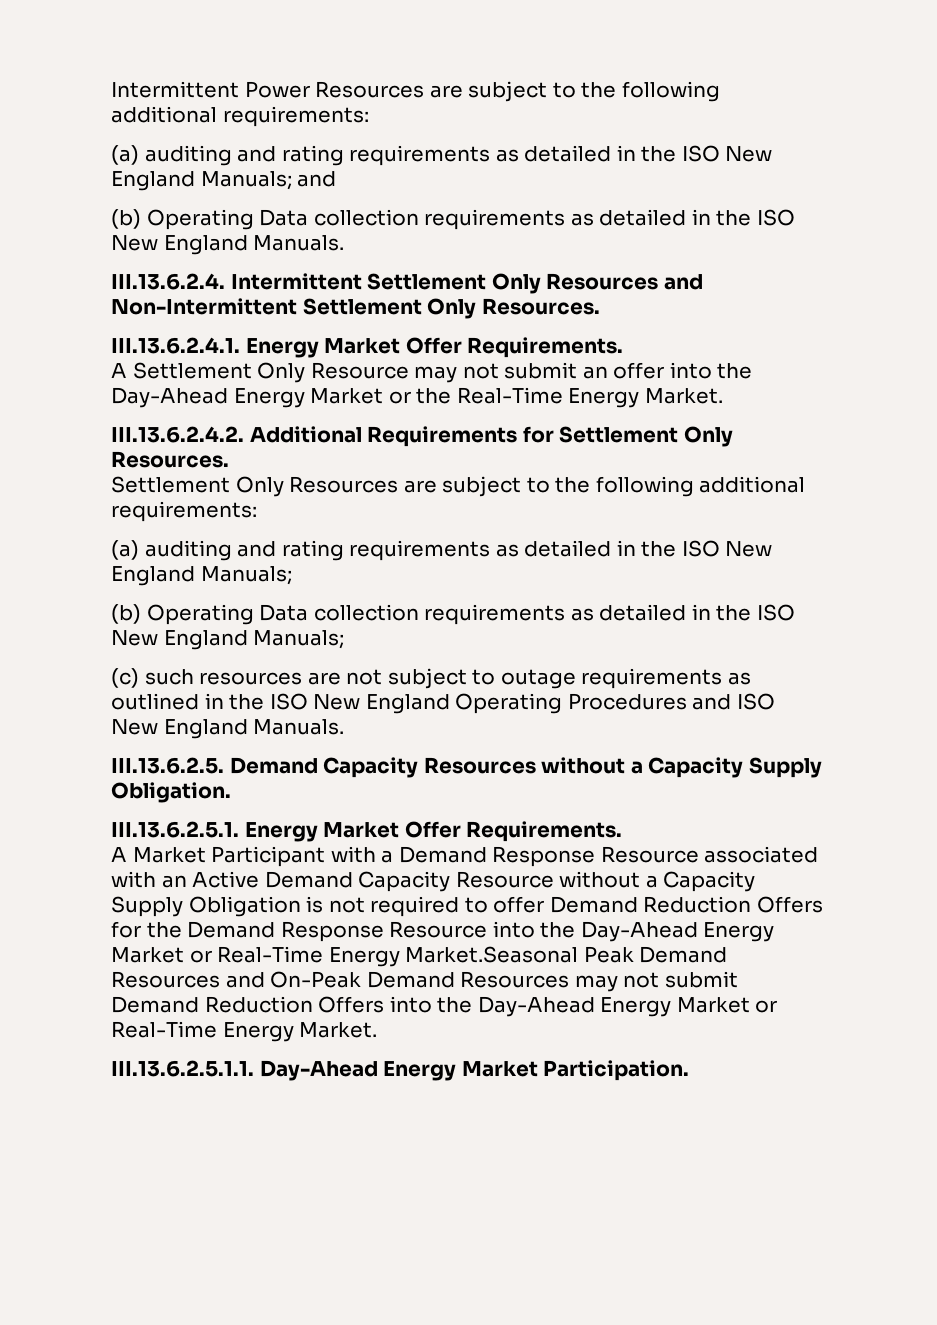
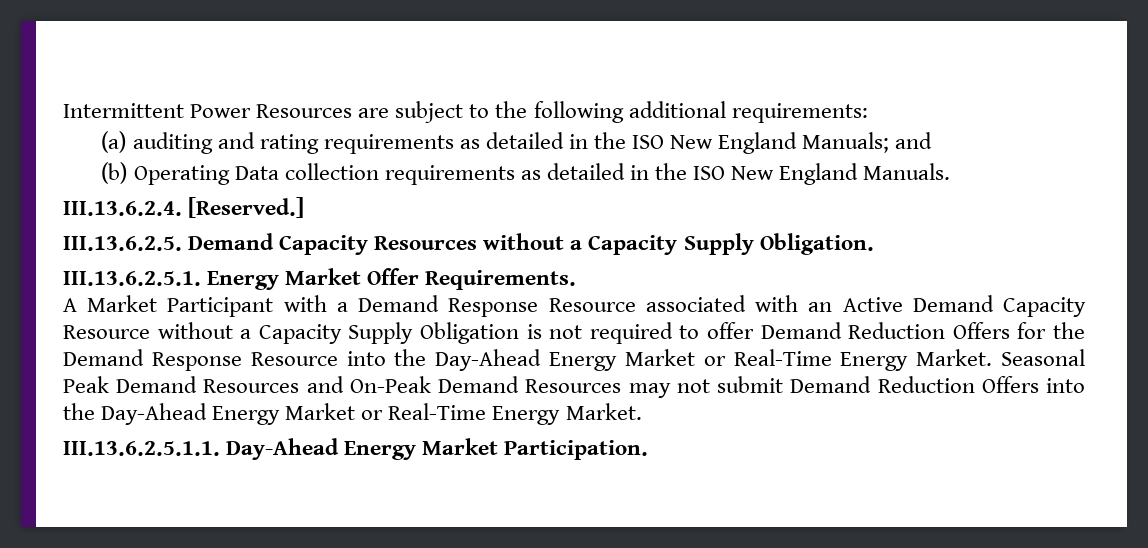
- III.13.6.2.4. Intermittent Settlement Only Resources and Non-Intermittent Settlement Only Resources.
- III.13.6.2.4.1. Energy Market Offer Requirements.
- A Settlement Only Resource may not submit an offer into the Day-Ahead Energy Market or the Real-Time Energy Market.
- III.13.6.2.4.2. Additional Requirements for Settlement Only Resources.
- Settlement Only Resources are subject to the following additional requirements:
- (a) auditing and rating requirements as detailed in the ISO New England Manuals;
- (b) Operating Data collection requirements as detailed in the ISO New England Manuals;
- (c) such resources are not subject to outage requirements as outlined in the ISO New England Operating Procedures and ISO New England Manuals.
+ III.13.6.2.4. [Reserved.]
- A Market Participant with a Demand Response Resource associated with an Active Demand Capacity Resource without a Capacity Supply Obligation is not required to offer Demand Reduction Offers for the Demand Response Resource into the Day-Ahead Energy Market or Real-Time Energy Market.Seasonal Peak Demand Resources and On-Peak Demand Resources may not submit Demand Reduction Offers into the Day-Ahead Energy Market or Real-Time Energy Market.
+ A Market Participant with a Demand Response Resource associated with an Active Demand Capacity Resource without a Capacity Supply Obligation is not required to offer Demand Reduction Offers for the Demand Response Resource into the Day-Ahead Energy Market or Real-Time Energy Market. Seasonal Peak Demand Resources and On-Peak Demand Resources may not submit Demand Reduction Offers into the Day-Ahead Energy Market or Real-Time Energy Market.

